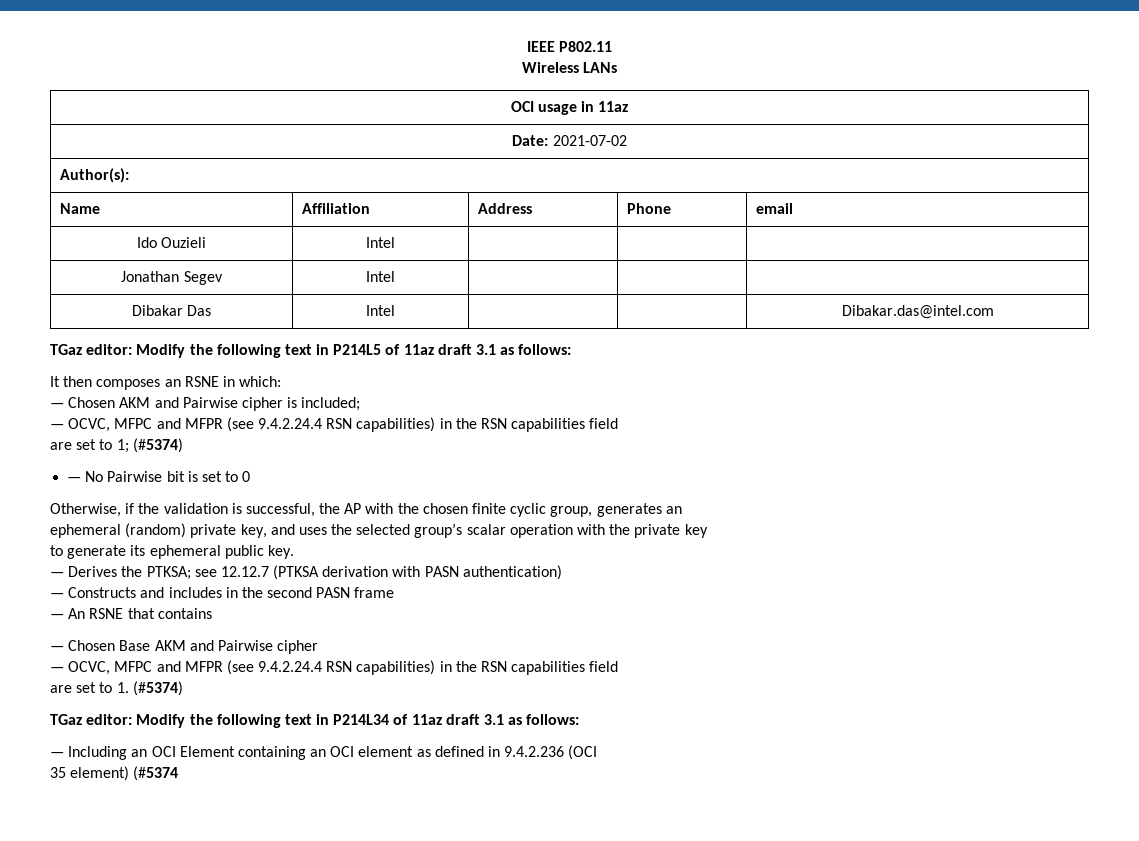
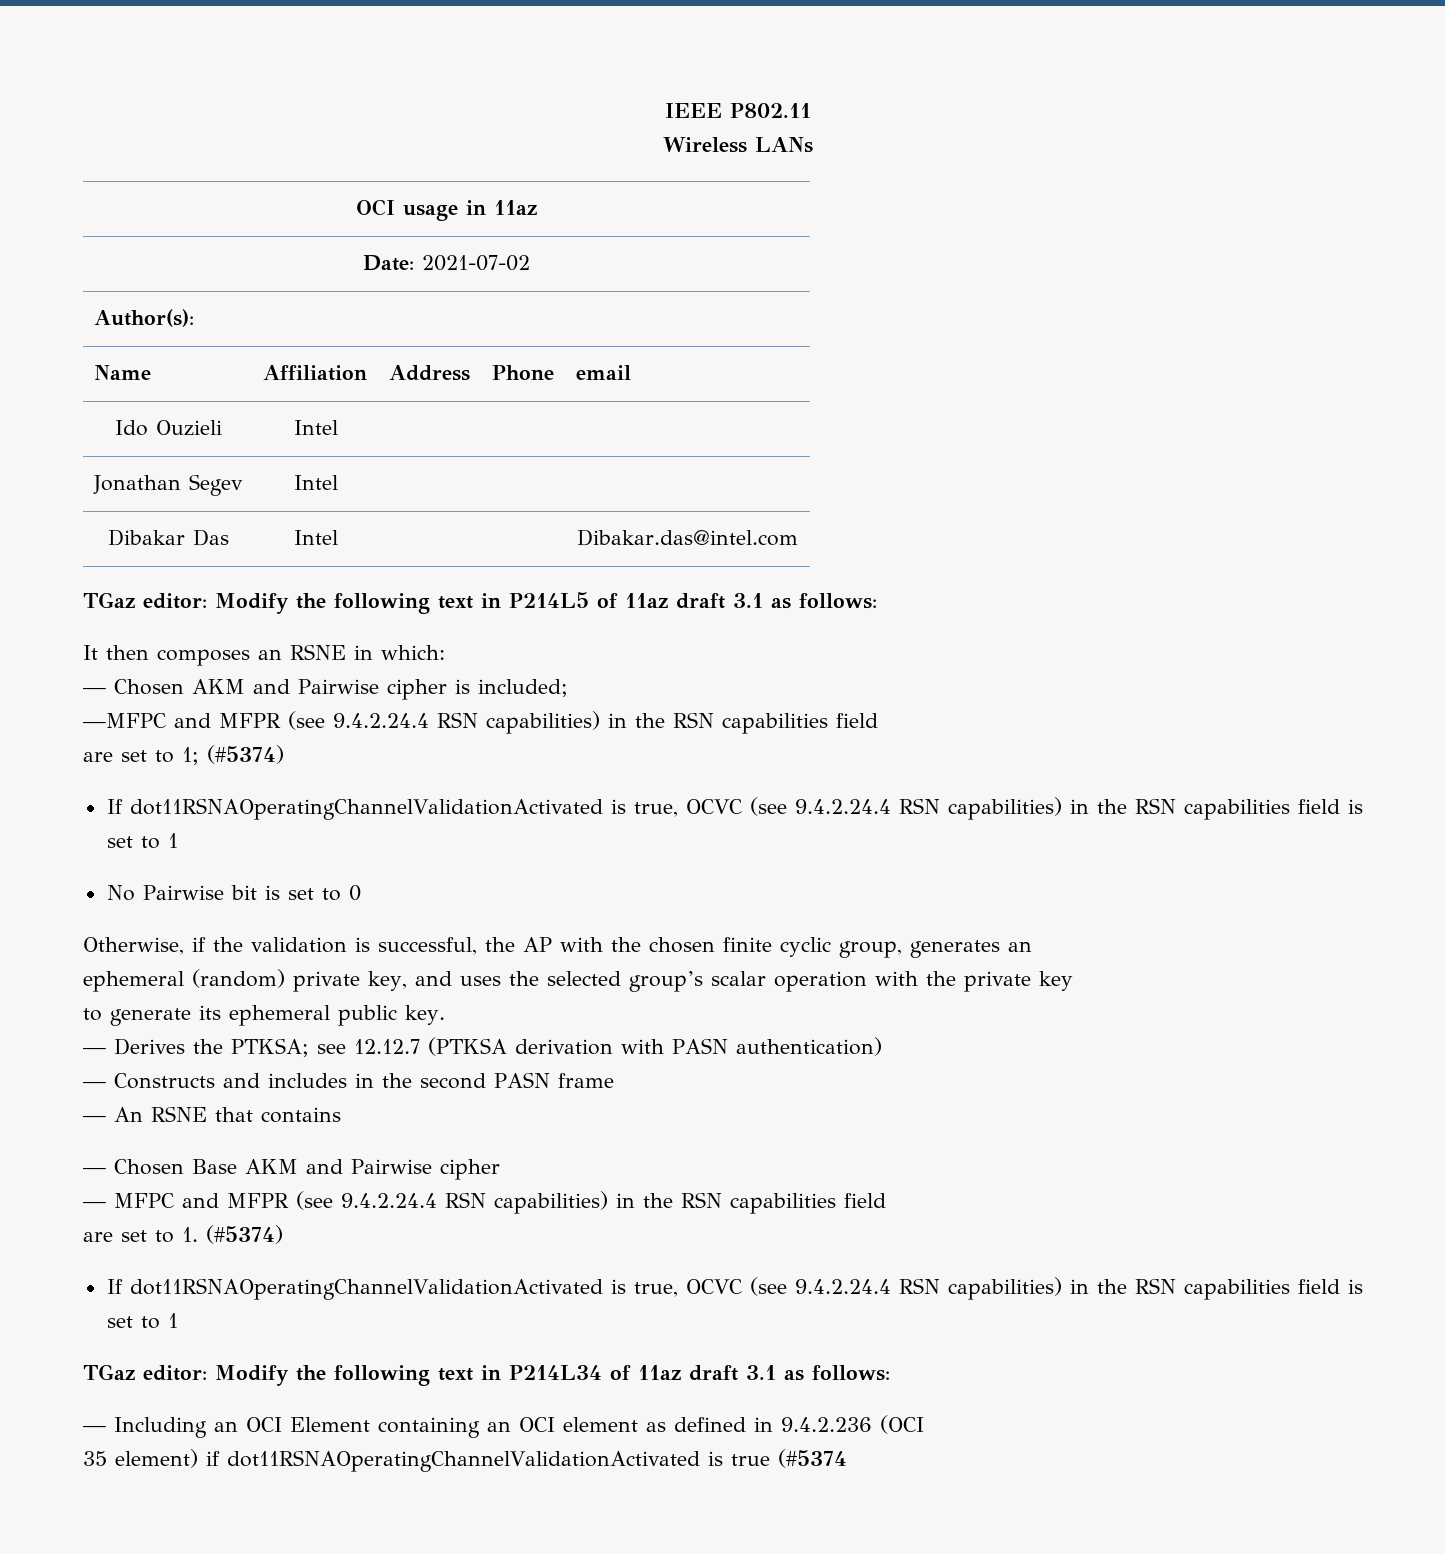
  — Chosen AKM and Pairwise cipher is included;
- — OCVC, MFPC and MFPR (see 9.4.2.24.4 RSN capabilities) in the RSN capabilities field
+ —MFPC and MFPR (see 9.4.2.24.4 RSN capabilities) in the RSN capabilities field
  are set to 1; (#5374)
- — No Pairwise bit is set to 0
+ If dot11RSNAOperatingChannelValidationActivated is true, OCVC (see 9.4.2.24.4 RSN capabilities) in the RSN capabilities field is set to 1
+ No Pairwise bit is set to 0
  — Chosen Base AKM and Pairwise cipher
- — OCVC, MFPC and MFPR (see 9.4.2.24.4 RSN capabilities) in the RSN capabilities field
+ — MFPC and MFPR (see 9.4.2.24.4 RSN capabilities) in the RSN capabilities field
  are set to 1. (#5374)
+ If dot11RSNAOperatingChannelValidationActivated is true, OCVC (see 9.4.2.24.4 RSN capabilities) in the RSN capabilities field is set to 1
- 35 element) (#5374
+ 35 element) if dot11RSNAOperatingChannelValidationActivated is true (#5374

